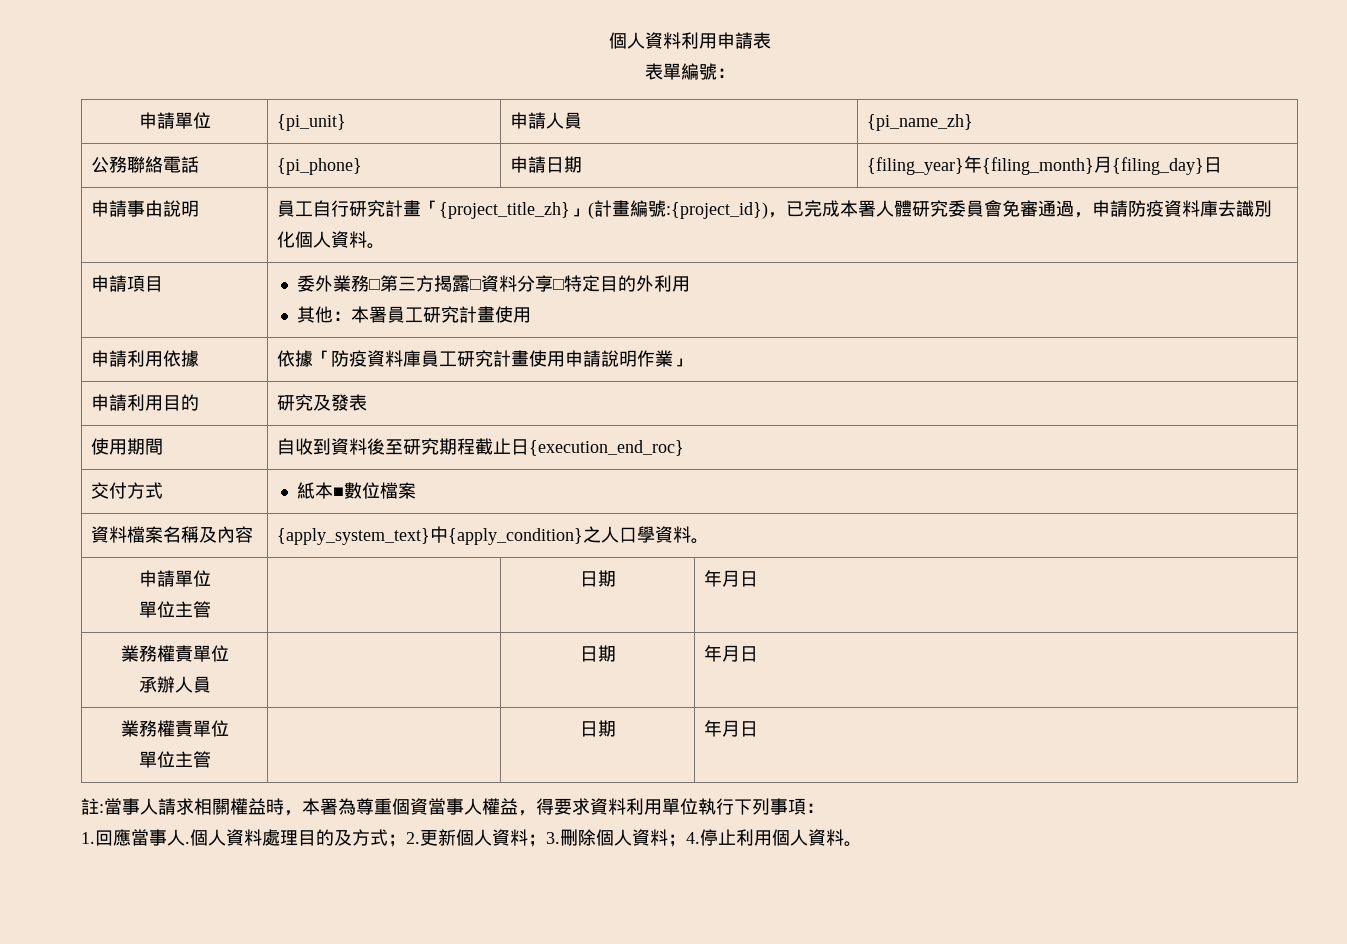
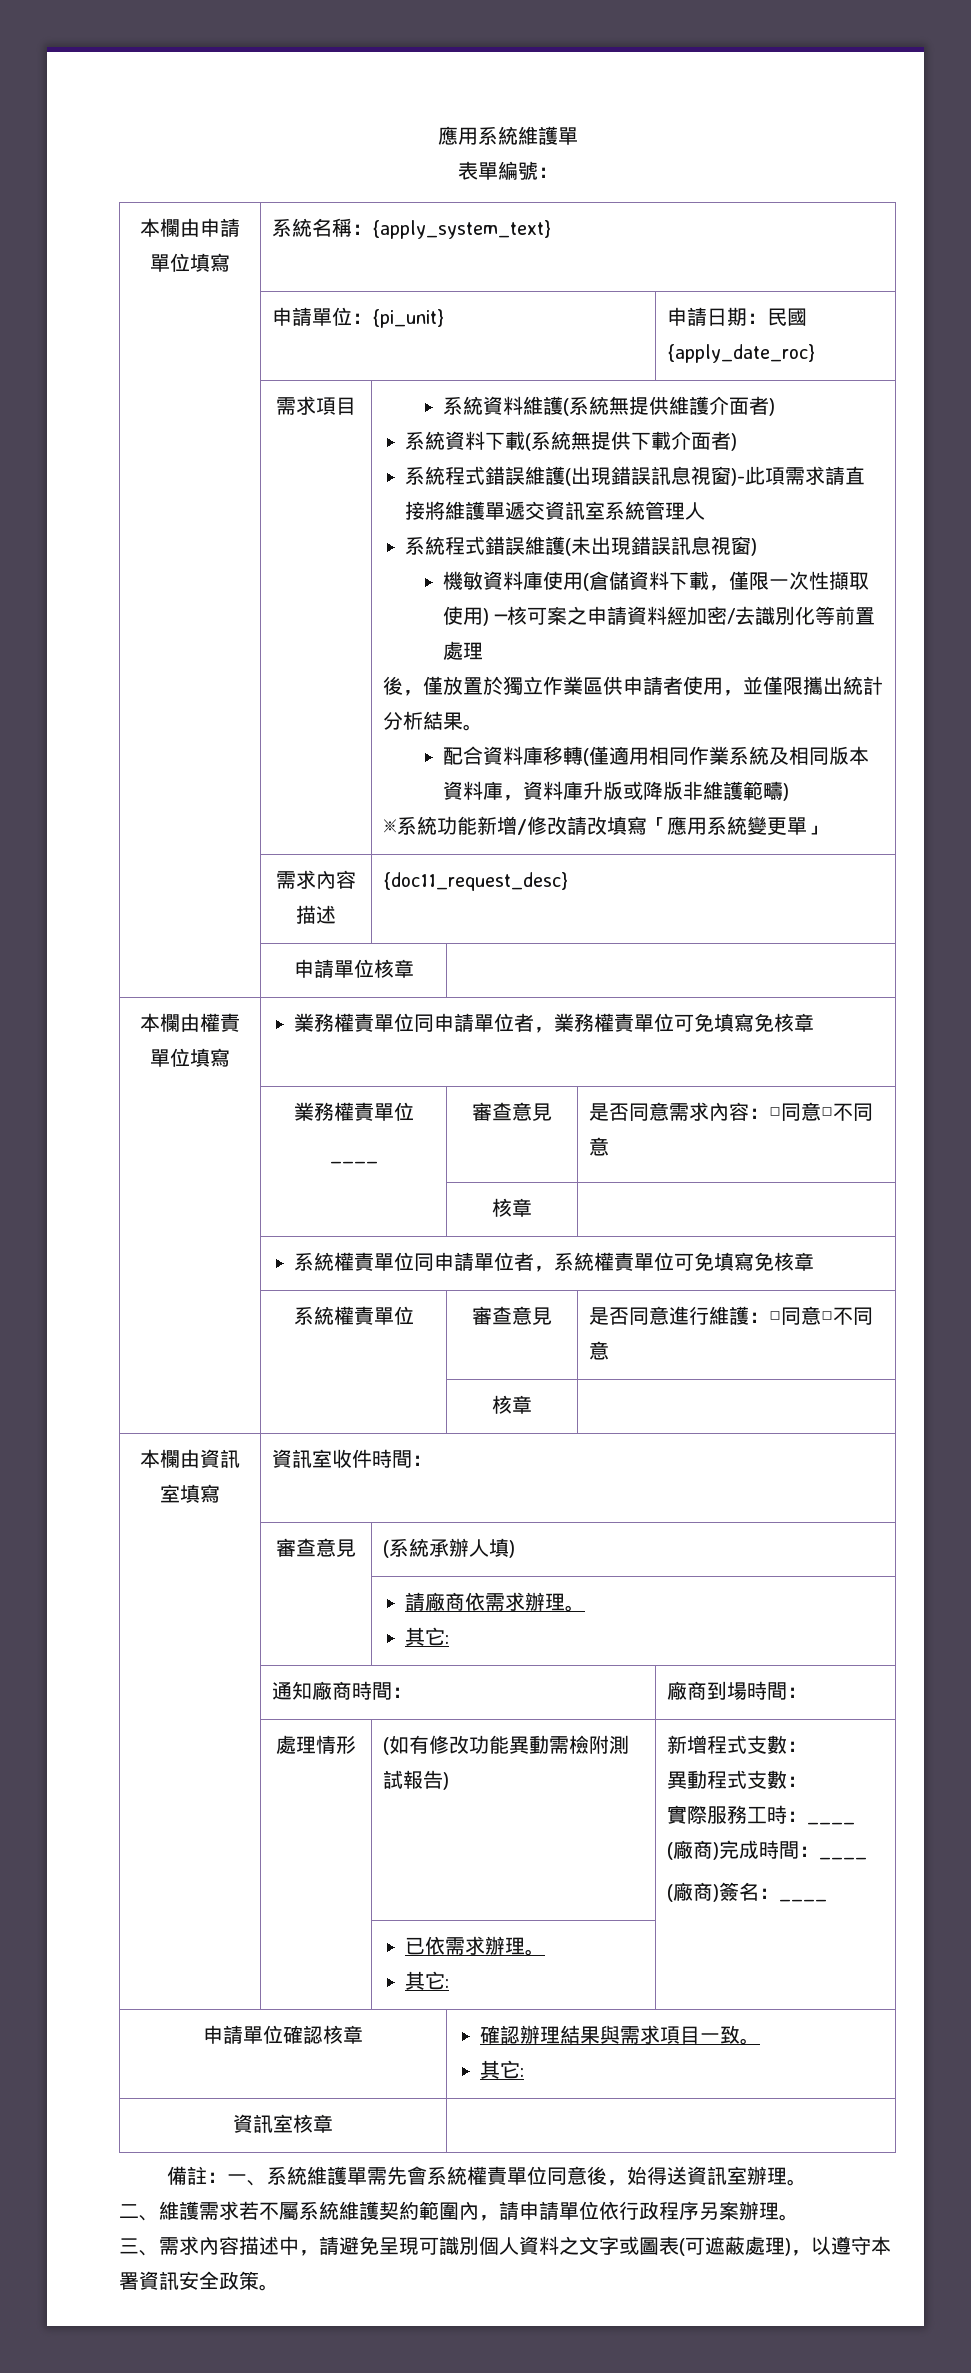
- 個人資料利用申請表
+ 應用系統維護單
- 申請單位 | {pi_unit} | 申請人員 | {pi_name_zh}
- 公務聯絡電話 | {pi_phone} | 申請日期 | {filing_year}年{filing_month}月{filing_day}日
- 申請事由說明 | 員工自行研究計畫「{project_title_zh}」(計畫編號:{project_id})，已完成本署人體研究委員會免審通過，申請防疫資料庫去識別化個人資料。
- 申請項目 | 委外業務□第三方揭露□資料分享□特定目的外利用
- 其他：本署員工研究計畫使用
- 申請利用依據 | 依據「防疫資料庫員工研究計畫使用申請說明作業」
- 申請利用目的 | 研究及發表
- 使用期間 | 自收到資料後至研究期程截止日{execution_end_roc}
- 交付方式 | 紙本■數位檔案
- 資料檔案名稱及內容 | {apply_system_text}中{apply_condition}之人口學資料。
- 申請單位
- 單位主管 | | 日期 | 年月日
- 業務權責單位
- 承辦人員 | | 日期 | 年月日
- 業務權責單位
- 單位主管 | | 日期 | 年月日
- 註:當事人請求相關權益時，本署為尊重個資當事人權益，得要求資料利用單位執行下列事項：
- 1.回應當事人.個人資料處理目的及方式；2.更新個人資料；3.刪除個人資料；4.停止利用個人資料。
+ 本欄由申請單位填寫 | 系統名稱：{apply_system_text}
+ | 申請單位：{pi_unit} | 申請日期：民國{apply_date_roc}
+ | 需求項目 | 系統資料維護(系統無提供維護介面者)
+ 系統資料下載(系統無提供下載介面者)
+ 系統程式錯誤維護(出現錯誤訊息視窗)-此項需求請直接將維護單遞交資訊室系統管理人
+ 系統程式錯誤維護(未出現錯誤訊息視窗)
+ 機敏資料庫使用(倉儲資料下載，僅限一次性擷取使用) ─核可案之申請資料經加密/去識別化等前置處理
+ 後，僅放置於獨立作業區供申請者使用，並僅限攜出統計分析結果。
+ 配合資料庫移轉(僅適用相同作業系統及相同版本資料庫，資料庫升版或降版非維護範疇)
+ ※系統功能新增/修改請改填寫「應用系統變更單」
+ | 需求內容描述 | {doc11_request_desc}
+ | 申請單位核章 |
+ 本欄由權責單位填寫 | 業務權責單位同申請單位者，業務權責單位可免填寫免核章
+ | 業務權責單位
+ ____ | 審查意見 | 是否同意需求內容：□同意□不同意
+ | | 核章 |
+ | 系統權責單位同申請單位者，系統權責單位可免填寫免核章
+ | 系統權責單位 | 審查意見 | 是否同意進行維護：□同意□不同意
+ | | 核章 |
+ 本欄由資訊室填寫 | 資訊室收件時間：
+ | 審查意見 | (系統承辦人填)
+ | | 請廠商依需求辦理。
+ 其它:
+ | 通知廠商時間： | 廠商到場時間：
+ | 處理情形 | (如有修改功能異動需檢附測試報告) | 新增程式支數：
+ 異動程式支數：
+ 實際服務工時：____
+ (廠商)完成時間：____
+ (廠商)簽名：____
+ | | 已依需求辦理。
+ 其它: |
+ 申請單位確認核章 | 確認辦理結果與需求項目一致。
+ 其它:
+ 資訊室核章 |
+ 備註：一、系統維護單需先會系統權責單位同意後，始得送資訊室辦理。
+ 二、維護需求若不屬系統維護契約範圍內，請申請單位依行政程序另案辦理。
+ 三、需求內容描述中，請避免呈現可識別個人資料之文字或圖表(可遮蔽處理)，以遵守本署資訊安全政策。

